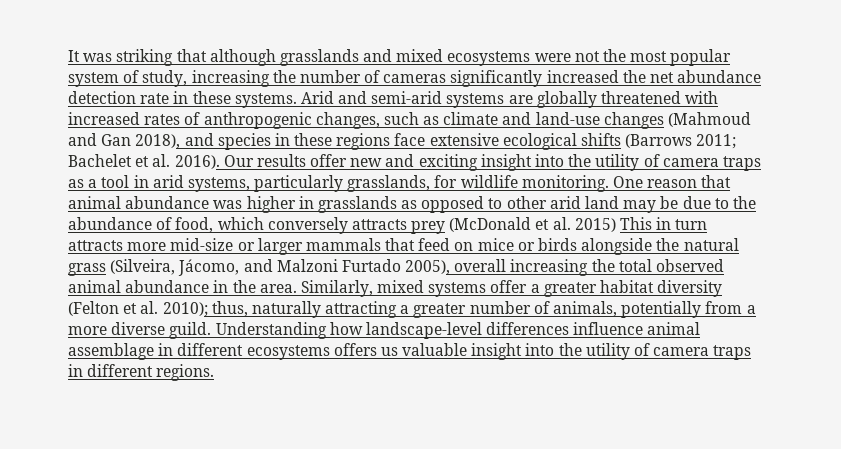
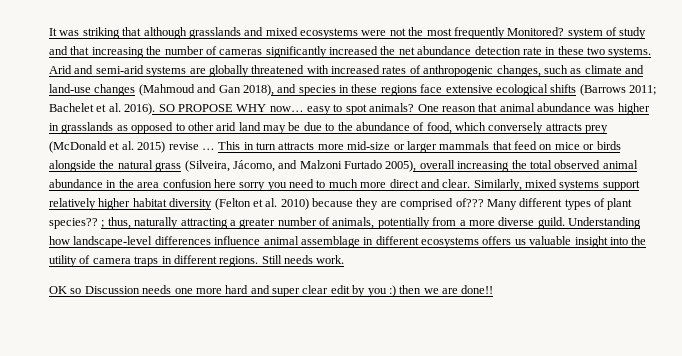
- It was striking that although grasslands and mixed ecosystems were not the most popular system of study, increasing the number of cameras significantly increased the net abundance detection rate in these systems.
+ It was striking that although grasslands and mixed ecosystems were not the most frequently Monitored? system of study and that increasing the number of cameras significantly increased the net abundance detection rate in these two systems.
- Our results offer new and exciting insight into the utility of camera traps as a tool in arid systems, particularly grasslands, for wildlife monitoring.
+ SO PROPOSE WHY now… easy to spot animals?
- One reason that animal abundance was higher in grasslands as opposed to other arid land may be due to the abundance of food, which conversely attracts prey (McDonald et al. 2015) This in turn attracts more mid-size or larger mammals that feed on mice or birds alongside the natural grass (Silveira, Jácomo, and Malzoni Furtado 2005), overall increasing the total observed animal abundance in the area. Similarly, mixed systems offer a greater habitat diversity (Felton et al. 2010);
+ One reason that animal abundance was higher in grasslands as opposed to other arid land may be due to the abundance of food, which conversely attracts prey (McDonald et al. 2015) revise … This in turn attracts more mid-size or larger mammals that feed on mice or birds alongside the natural grass (Silveira, Jácomo, and Malzoni Furtado 2005), overall increasing the total observed animal abundance in the area confusion here sorry you need to much more direct and clear. Similarly, mixed systems support relatively higher habitat diversity (Felton et al. 2010) because they are comprised of??? Many different types of plant species?? ;
+ Still needs work.
+ OK so Discussion needs one more hard and super clear edit by you :) then we are done!!

